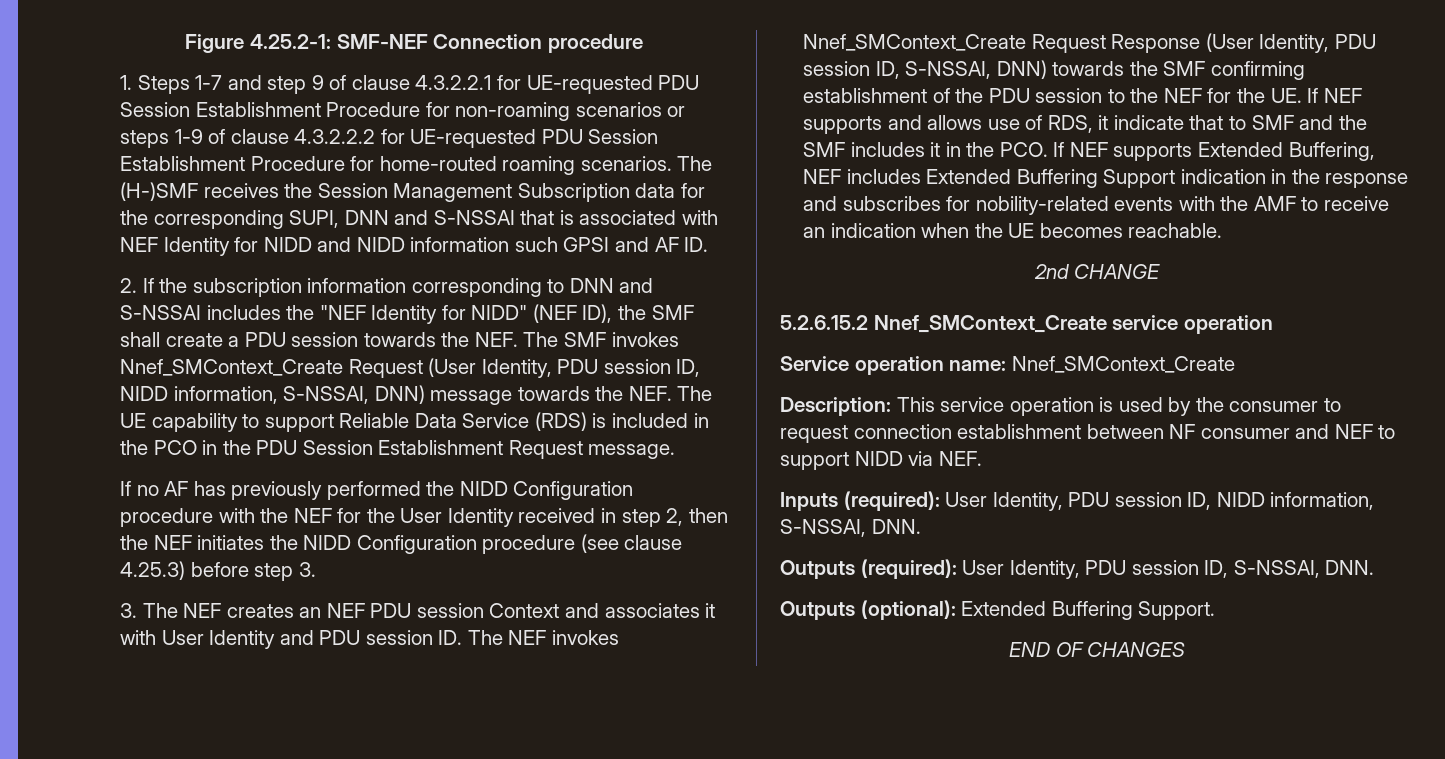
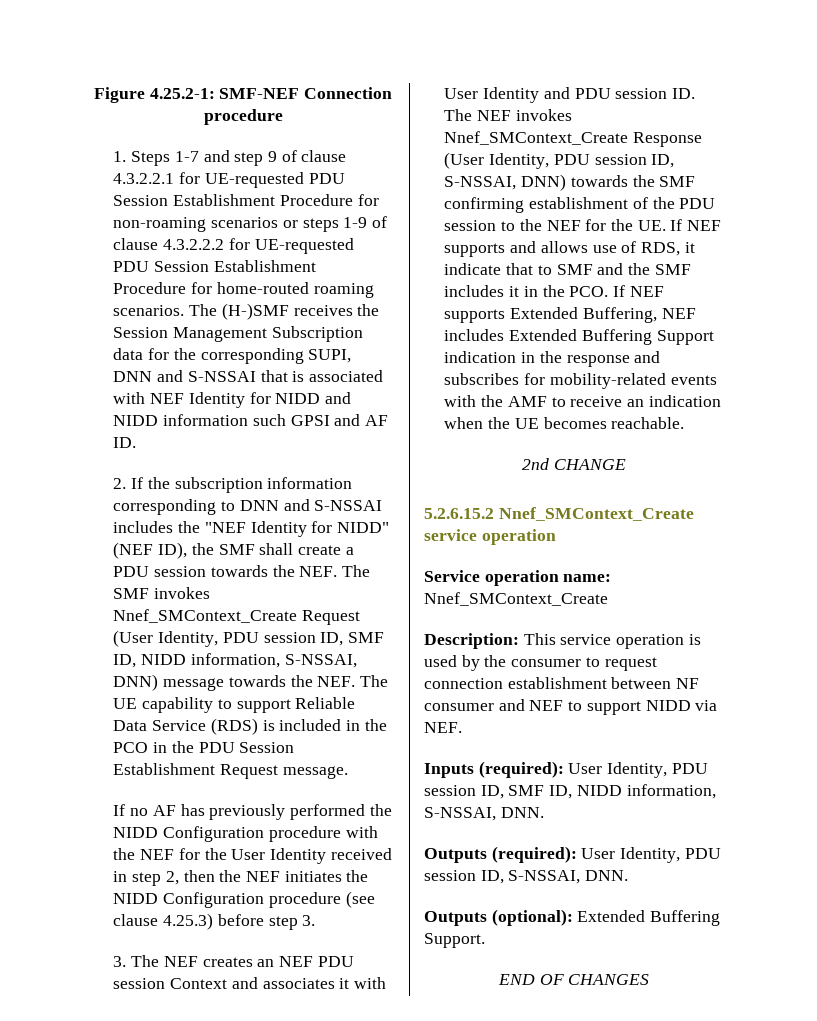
- 2. If the subscription information corresponding to DNN and S-NSSAI includes the "NEF Identity for NIDD" (NEF ID), the SMF shall create a PDU session towards the NEF. The SMF invokes Nnef_SMContext_Create Request (User Identity, PDU session ID, NIDD information, S-NSSAI, DNN) message towards the NEF. The UE capability to support Reliable Data Service (RDS) is included in the PCO in the PDU Session Establishment Request message.
+ 2. If the subscription information corresponding to DNN and S-NSSAI includes the "NEF Identity for NIDD" (NEF ID), the SMF shall create a PDU session towards the NEF. The SMF invokes Nnef_SMContext_Create Request (User Identity, PDU session ID, SMF ID, NIDD information, S-NSSAI, DNN) message towards the NEF. The UE capability to support Reliable Data Service (RDS) is included in the PCO in the PDU Session Establishment Request message.
- 3. The NEF creates an NEF PDU session Context and associates it with User Identity and PDU session ID. The NEF invokes Nnef_SMContext_Create Request Response (User Identity, PDU session ID, S-NSSAI, DNN) towards the SMF confirming establishment of the PDU session to the NEF for the UE. If NEF supports and allows use of RDS, it indicate that to SMF and the SMF includes it in the PCO. If NEF supports Extended Buffering, NEF includes Extended Buffering Support indication in the response and subscribes for nobility-related events with the AMF to receive an indication when the UE becomes reachable.
+ 3. The NEF creates an NEF PDU session Context and associates it with User Identity and PDU session ID. The NEF invokes Nnef_SMContext_Create Response (User Identity, PDU session ID, S-NSSAI, DNN) towards the SMF confirming establishment of the PDU session to the NEF for the UE. If NEF supports and allows use of RDS, it indicate that to SMF and the SMF includes it in the PCO. If NEF supports Extended Buffering, NEF includes Extended Buffering Support indication in the response and subscribes for mobility-related events with the AMF to receive an indication when the UE becomes reachable.
- Inputs (required): User Identity, PDU session ID, NIDD information, S-NSSAI, DNN.
+ Inputs (required): User Identity, PDU session ID, SMF ID, NIDD information, S-NSSAI, DNN.

